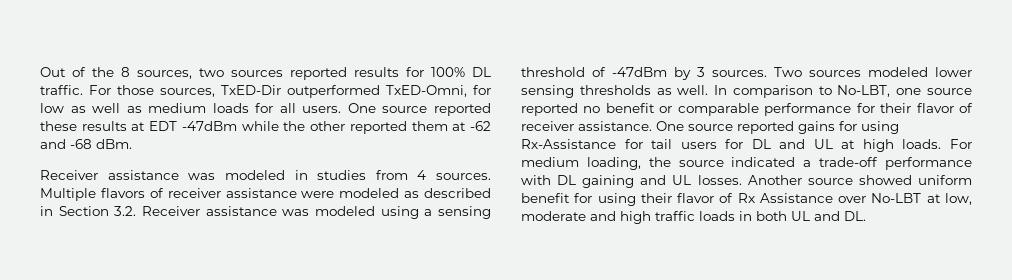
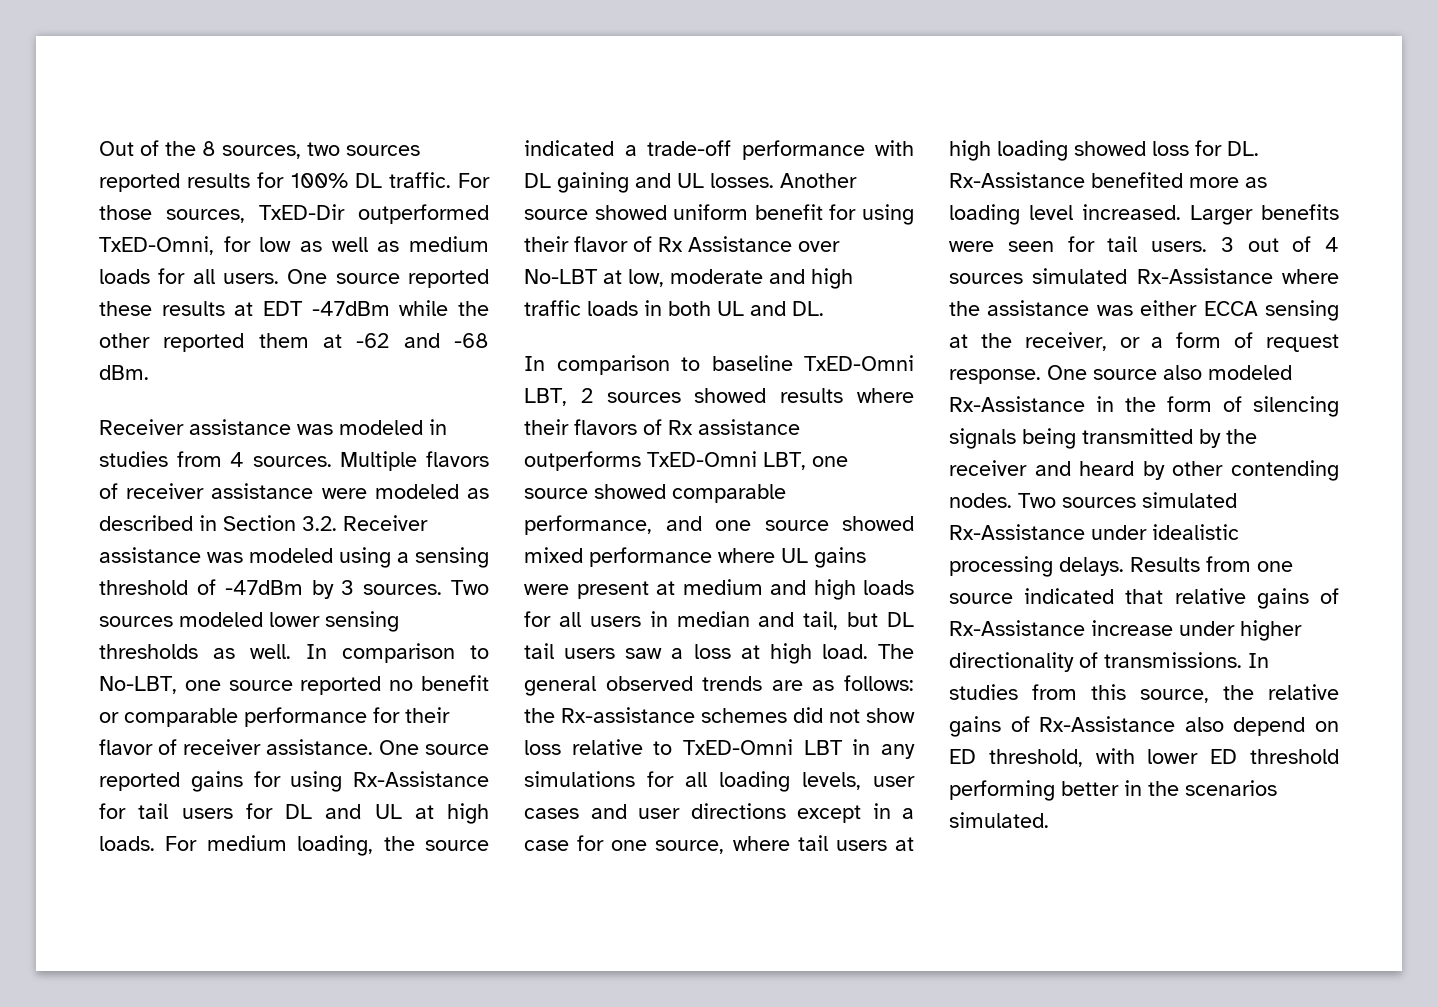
+ In comparison to baseline TxED-Omni LBT, 2 sources showed results where their flavors of Rx assistance outperforms TxED-Omni LBT, one source showed comparable performance, and one source showed mixed performance where UL gains were present at medium and high loads for all users in median and tail, but DL tail users saw a loss at high load. The general observed trends are as follows: the Rx-assistance schemes did not show loss relative to TxED-Omni LBT in any simulations for all loading levels, user cases and user directions except in a case for one source, where tail users at high loading showed loss for DL. Rx-Assistance benefited more as loading level increased. Larger benefits were seen for tail users. 3 out of 4 sources simulated Rx-Assistance where the assistance was either ECCA sensing at the receiver, or a form of request response. One source also modeled Rx-Assistance in the form of silencing signals being transmitted by the receiver and heard by other contending nodes. Two sources simulated Rx-Assistance under idealistic processing delays. Results from one source indicated that relative gains of Rx-Assistance increase under higher directionality of transmissions. In studies from this source, the relative gains of Rx-Assistance also depend on ED threshold, with lower ED threshold performing better in the scenarios simulated.

